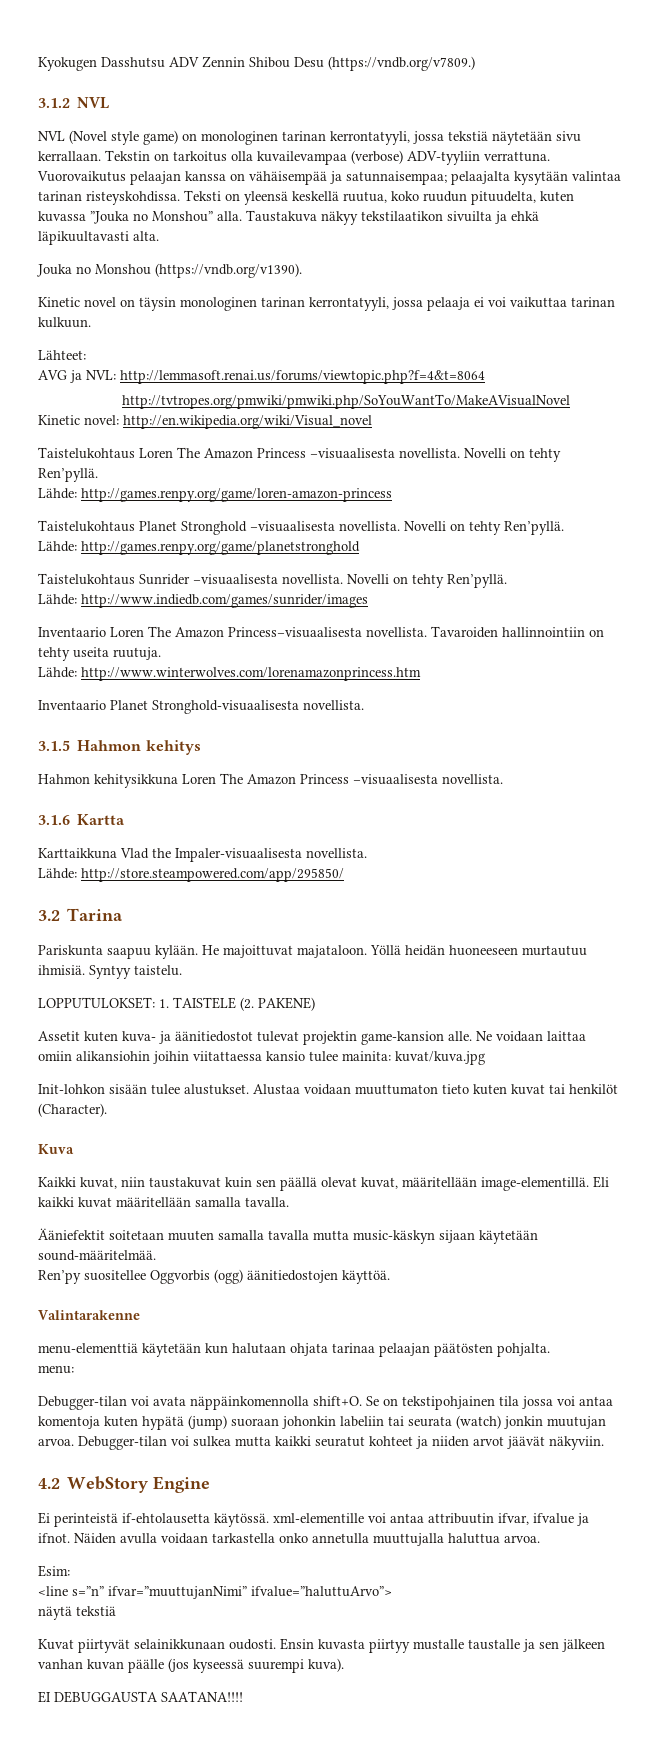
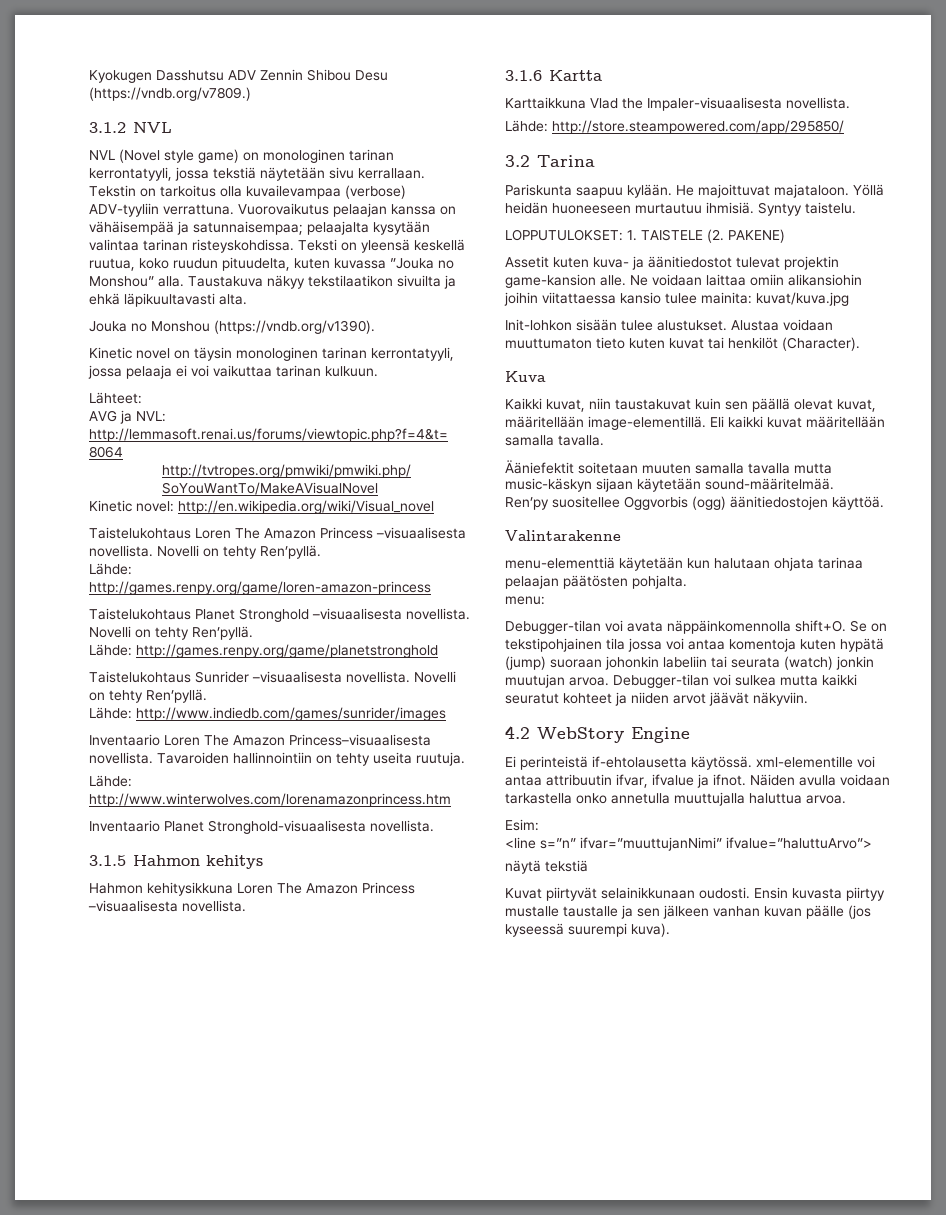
- EI DEBUGGAUSTA SAATANA!!!!

